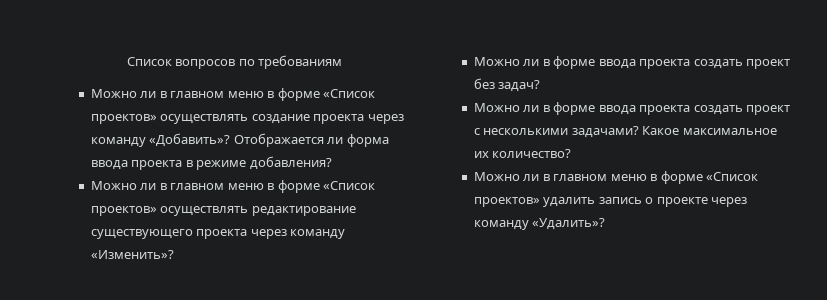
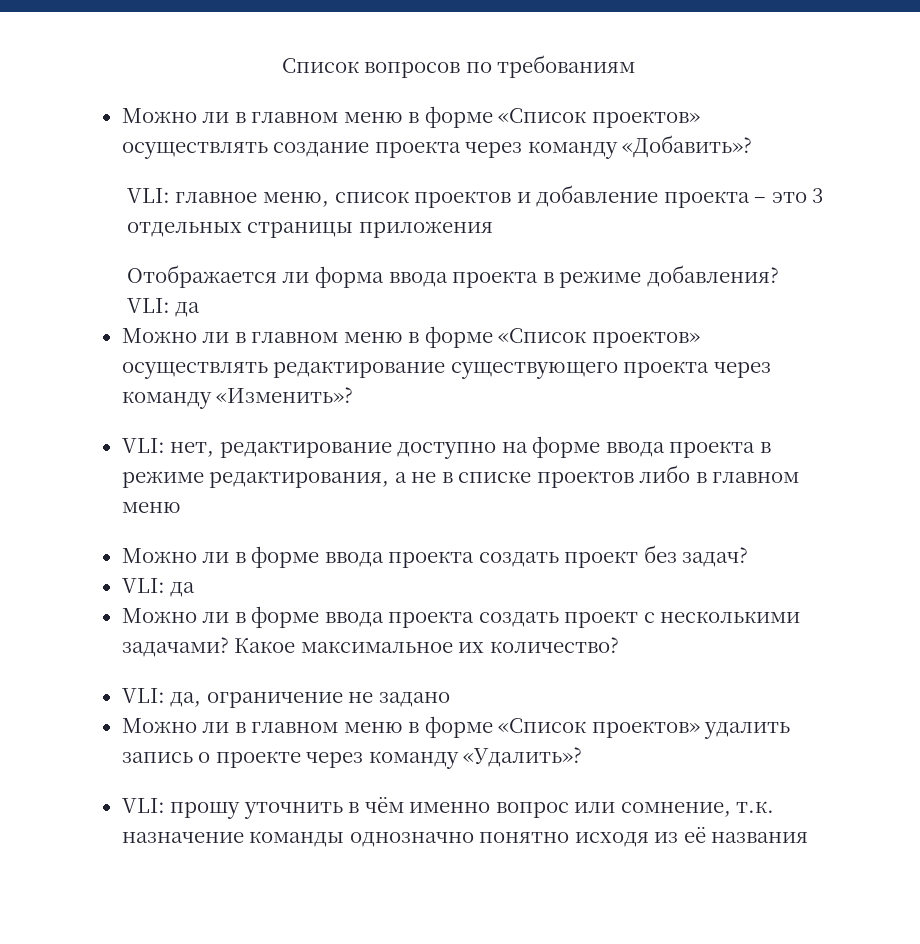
- Можно ли в главном меню в форме «Список проектов» осуществлять создание проекта через команду «Добавить»? Отображается ли форма ввода проекта в режиме добавления?
+ Можно ли в главном меню в форме «Список проектов» осуществлять создание проекта через команду «Добавить»?
+ VLI: главное меню, список проектов и добавление проекта – это 3 отдельных страницы приложения
+ Отображается ли форма ввода проекта в режиме добавления?
+ VLI: да
+ VLI: нет, редактирование доступно на форме ввода проекта в режиме редактирования, а не в списке проектов либо в главном меню
  Можно ли в форме ввода проекта создать проект без задач?
+ VLI: да
+ VLI: да, ограничение не задано
+ VLI: прошу уточнить в чём именно вопрос или сомнение, т.к. назначение команды однозначно понятно исходя из её названия

